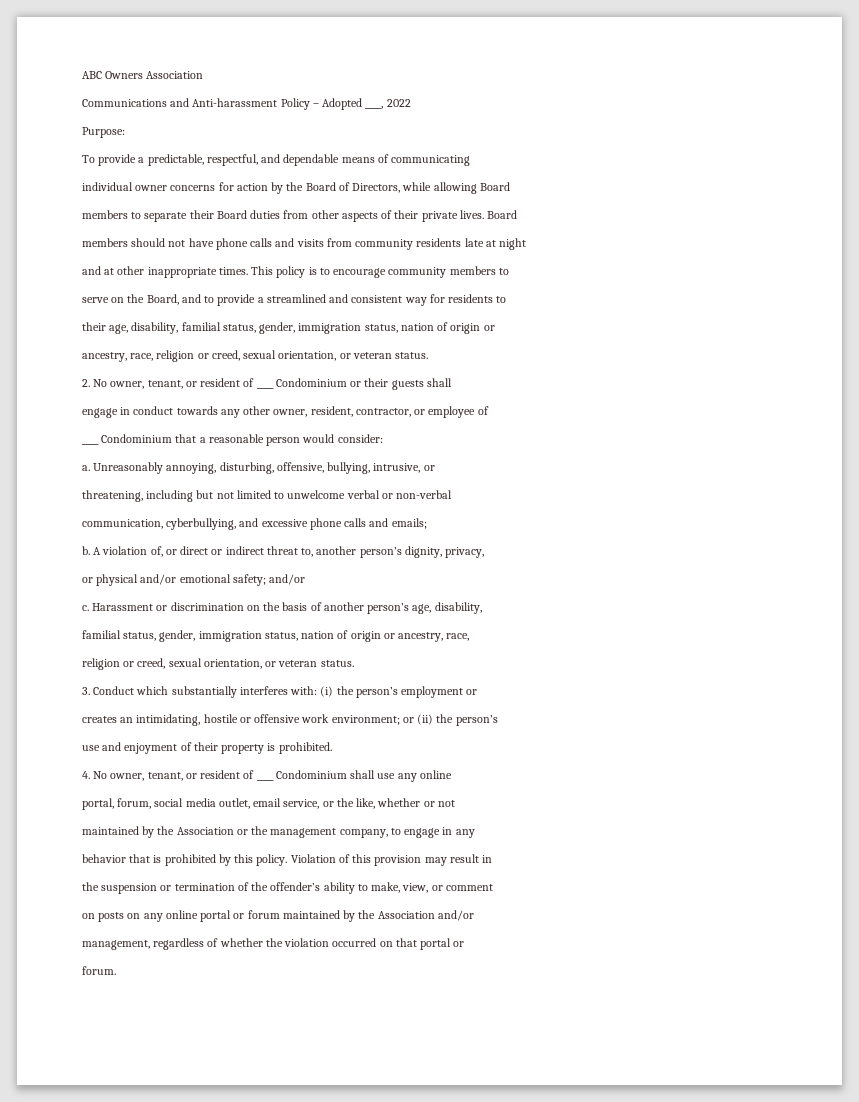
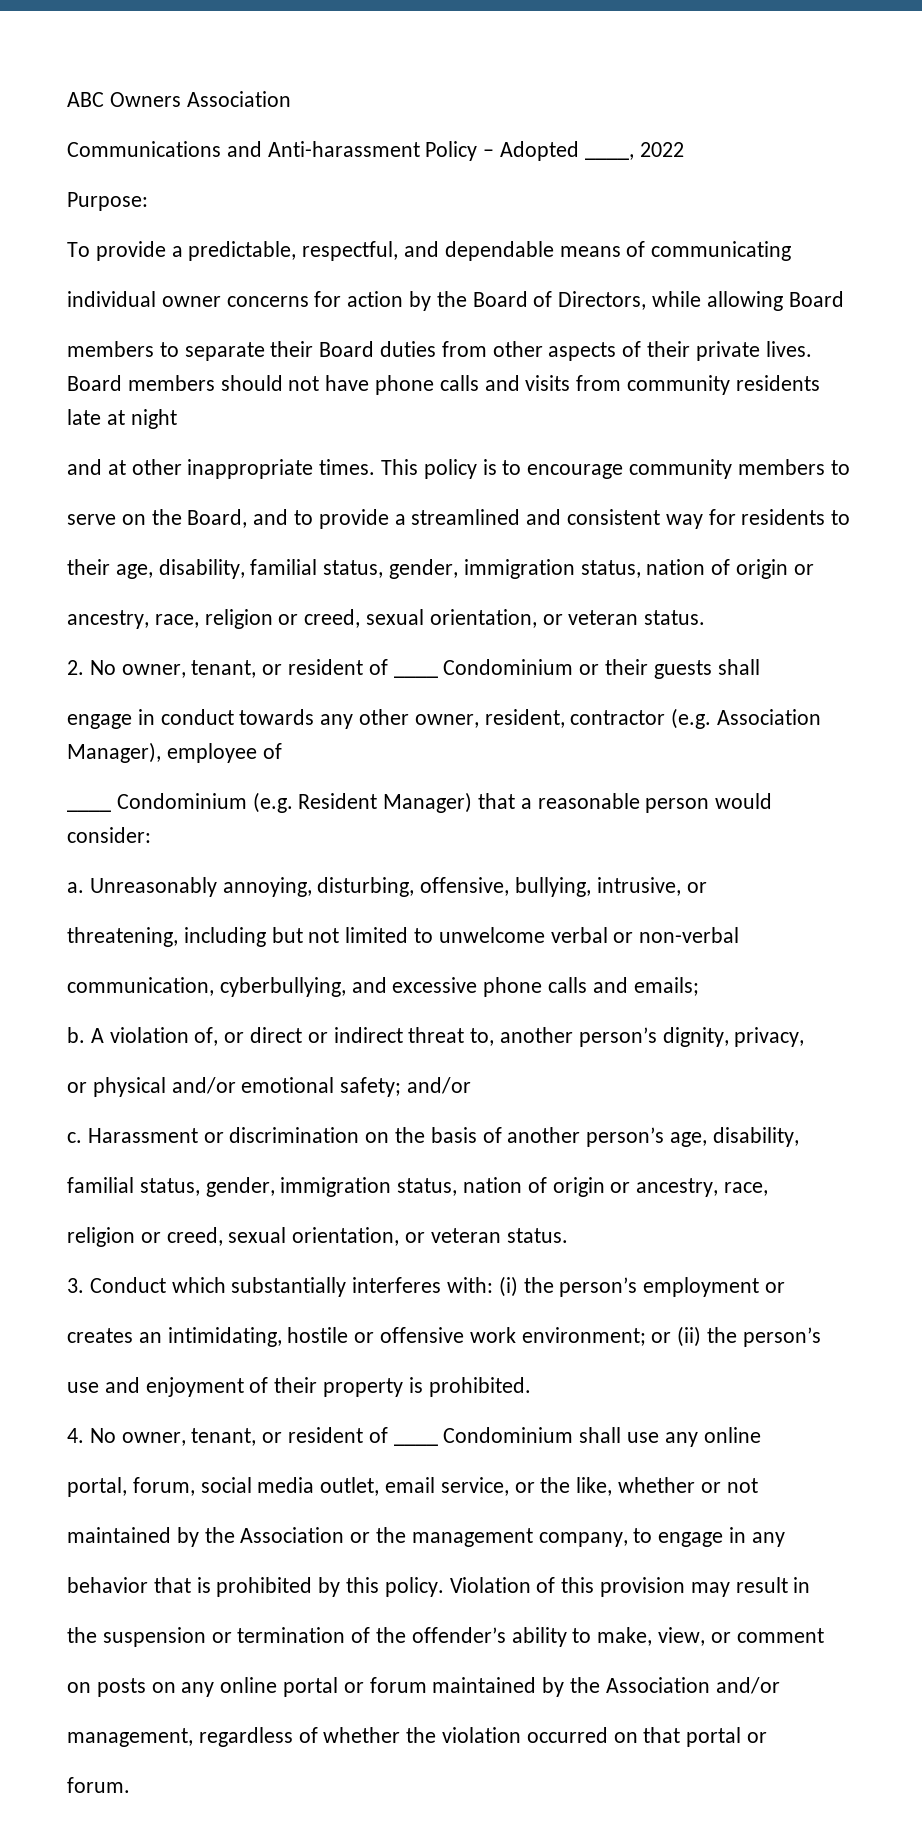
- members to separate their Board duties from other aspects of their private lives. Board
- members should not have phone calls and visits from community residents late at night
+ members to separate their Board duties from other aspects of their private lives. Board members should not have phone calls and visits from community residents late at night
- engage in conduct towards any other owner, resident, contractor, or employee of
+ engage in conduct towards any other owner, resident, contractor (e.g. Association Manager), employee of
- ____ Condominium that a reasonable person would consider:
+ ____ Condominium (e.g. Resident Manager) that a reasonable person would consider:

